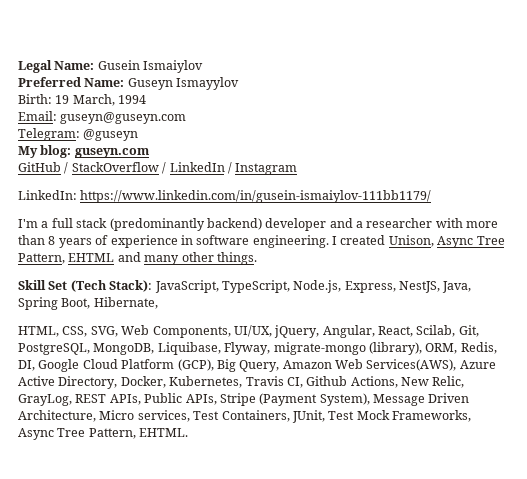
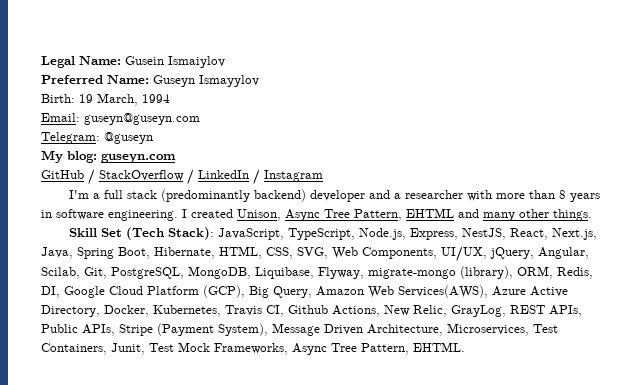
- LinkedIn: https://www.linkedin.com/in/gusein-ismaiylov-111bb1179/
- I'm a full stack (predominantly backend) developer and a researcher with more than 8 years of experience in software engineering.
+ I'm a full stack (predominantly backend) developer and a researcher with more than 8 years in software engineering.
- JavaScript, TypeScript, Node.js, Express, NestJS, Java, Spring Boot, Hibernate,
- HTML, CSS, SVG, Web Components, UI/UX, jQuery, Angular, React, Scilab, Git, PostgreSQL, MongoDB, Liquibase, Flyway, migrate-mongo (library), ORM, Redis, DI, Google Cloud Platform (GCP), Big Query, Amazon Web Services(AWS), Azure Active Directory, Docker, Kubernetes, Travis CI, Github Actions, New Relic, GrayLog, REST APIs, Public APIs, Stripe (Payment System), Message Driven Architecture, Micro services, Test Containers, JUnit, Test Mock Frameworks, Async Tree Pattern, EHTML.
+ JavaScript, TypeScript, Node.js, Express, NestJS, React, Next.js, Java, Spring Boot, Hibernate, HTML, CSS, SVG, Web Components, UI/UX, jQuery, Angular, Scilab, Git, PostgreSQL, MongoDB, Liquibase, Flyway, migrate-mongo (library), ORM, Redis, DI, Google Cloud Platform (GCP), Big Query, Amazon Web Services(AWS), Azure Active Directory, Docker, Kubernetes, Travis CI, Github Actions, New Relic, GrayLog, REST APIs, Public APIs, Stripe (Payment System), Message Driven Architecture, Microservices, Test Containers, Junit, Test Mock Frameworks, Async Tree Pattern, EHTML.

